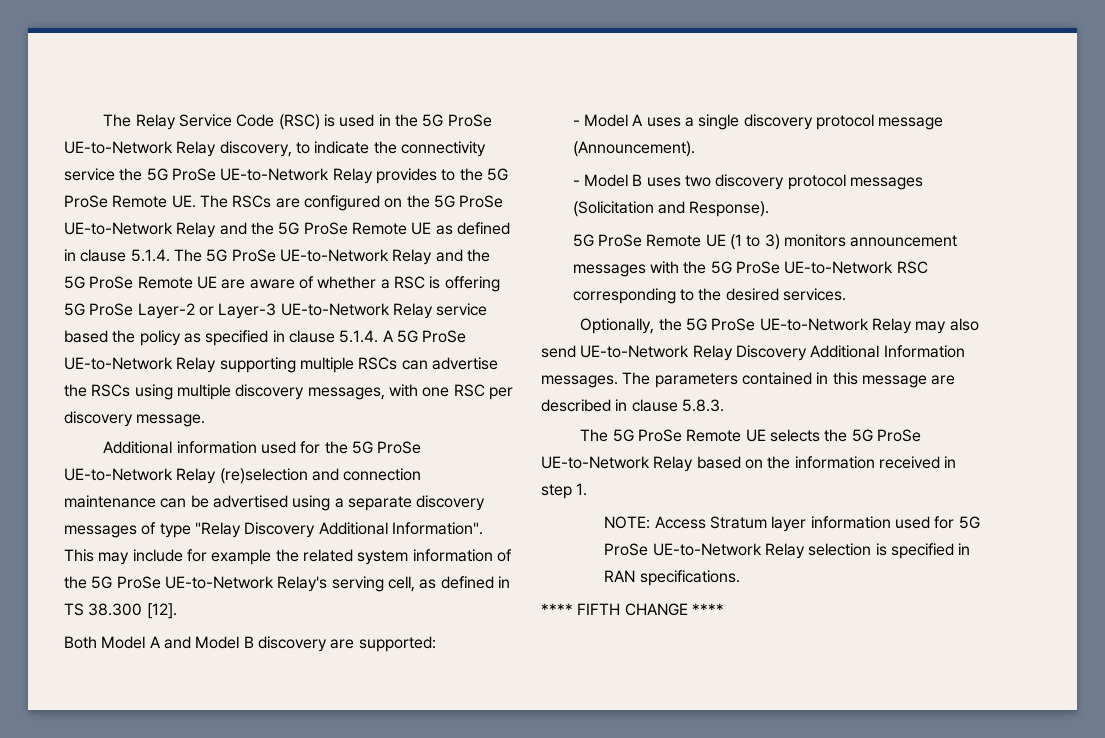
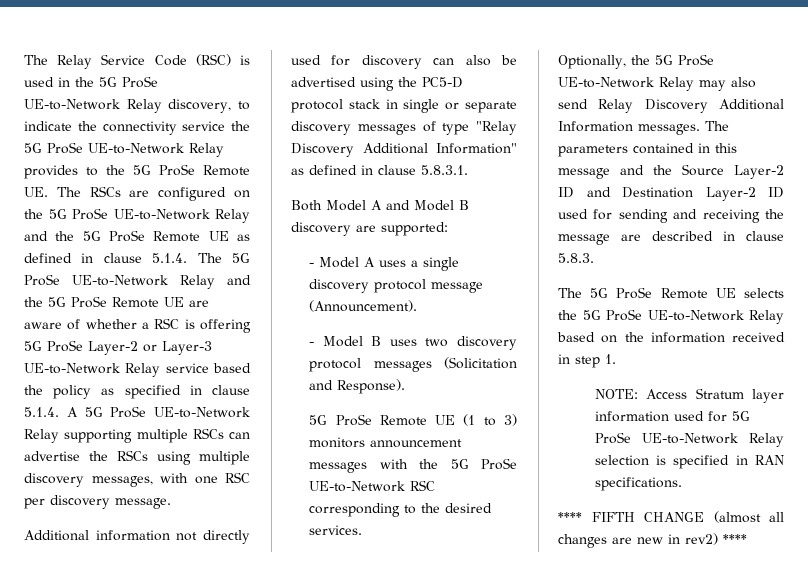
- Additional information used for the 5G ProSe UE-to-Network Relay (re)selection and connection maintenance can be advertised using a separate discovery messages of type "Relay Discovery Additional Information". This may include for example the related system information of the 5G ProSe UE-to-Network Relay's serving cell, as defined in TS 38.300 [12].
+ Additional information not directly used for discovery can also be advertised using the PC5-D protocol stack in single or separate discovery messages of type "Relay Discovery Additional Information" as defined in clause 5.8.3.1.
- Optionally, the 5G ProSe UE-to-Network Relay may also send UE-to-Network Relay Discovery Additional Information messages.
+ Optionally, the 5G ProSe UE-to-Network Relay may also send Relay Discovery Additional Information messages.
- The parameters contained in this message are described in clause 5.8.3.
+ The parameters contained in this message and the Source Layer-2 ID and Destination Layer-2 ID used for sending and receiving the message are described in clause 5.8.3.
- **** FIFTH CHANGE ****
+ **** FIFTH CHANGE (almost all changes are new in rev2) ****

